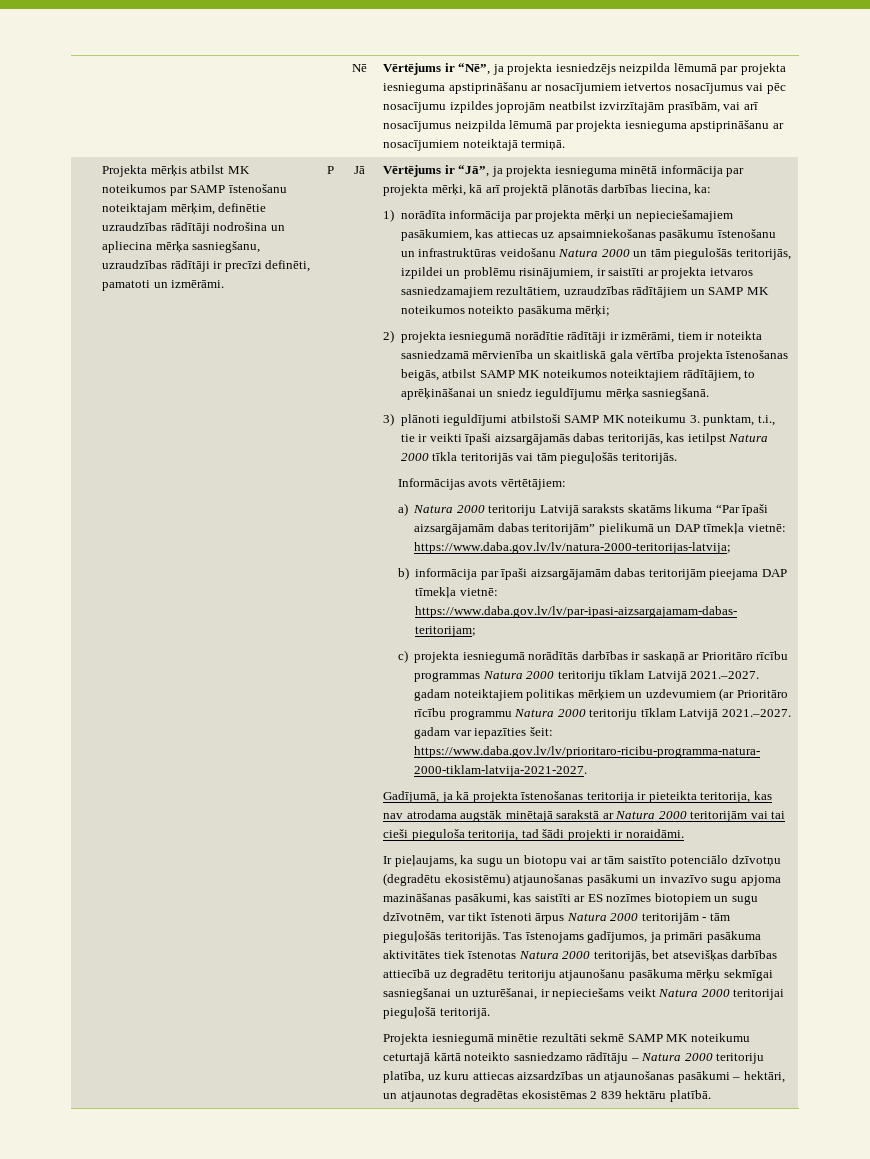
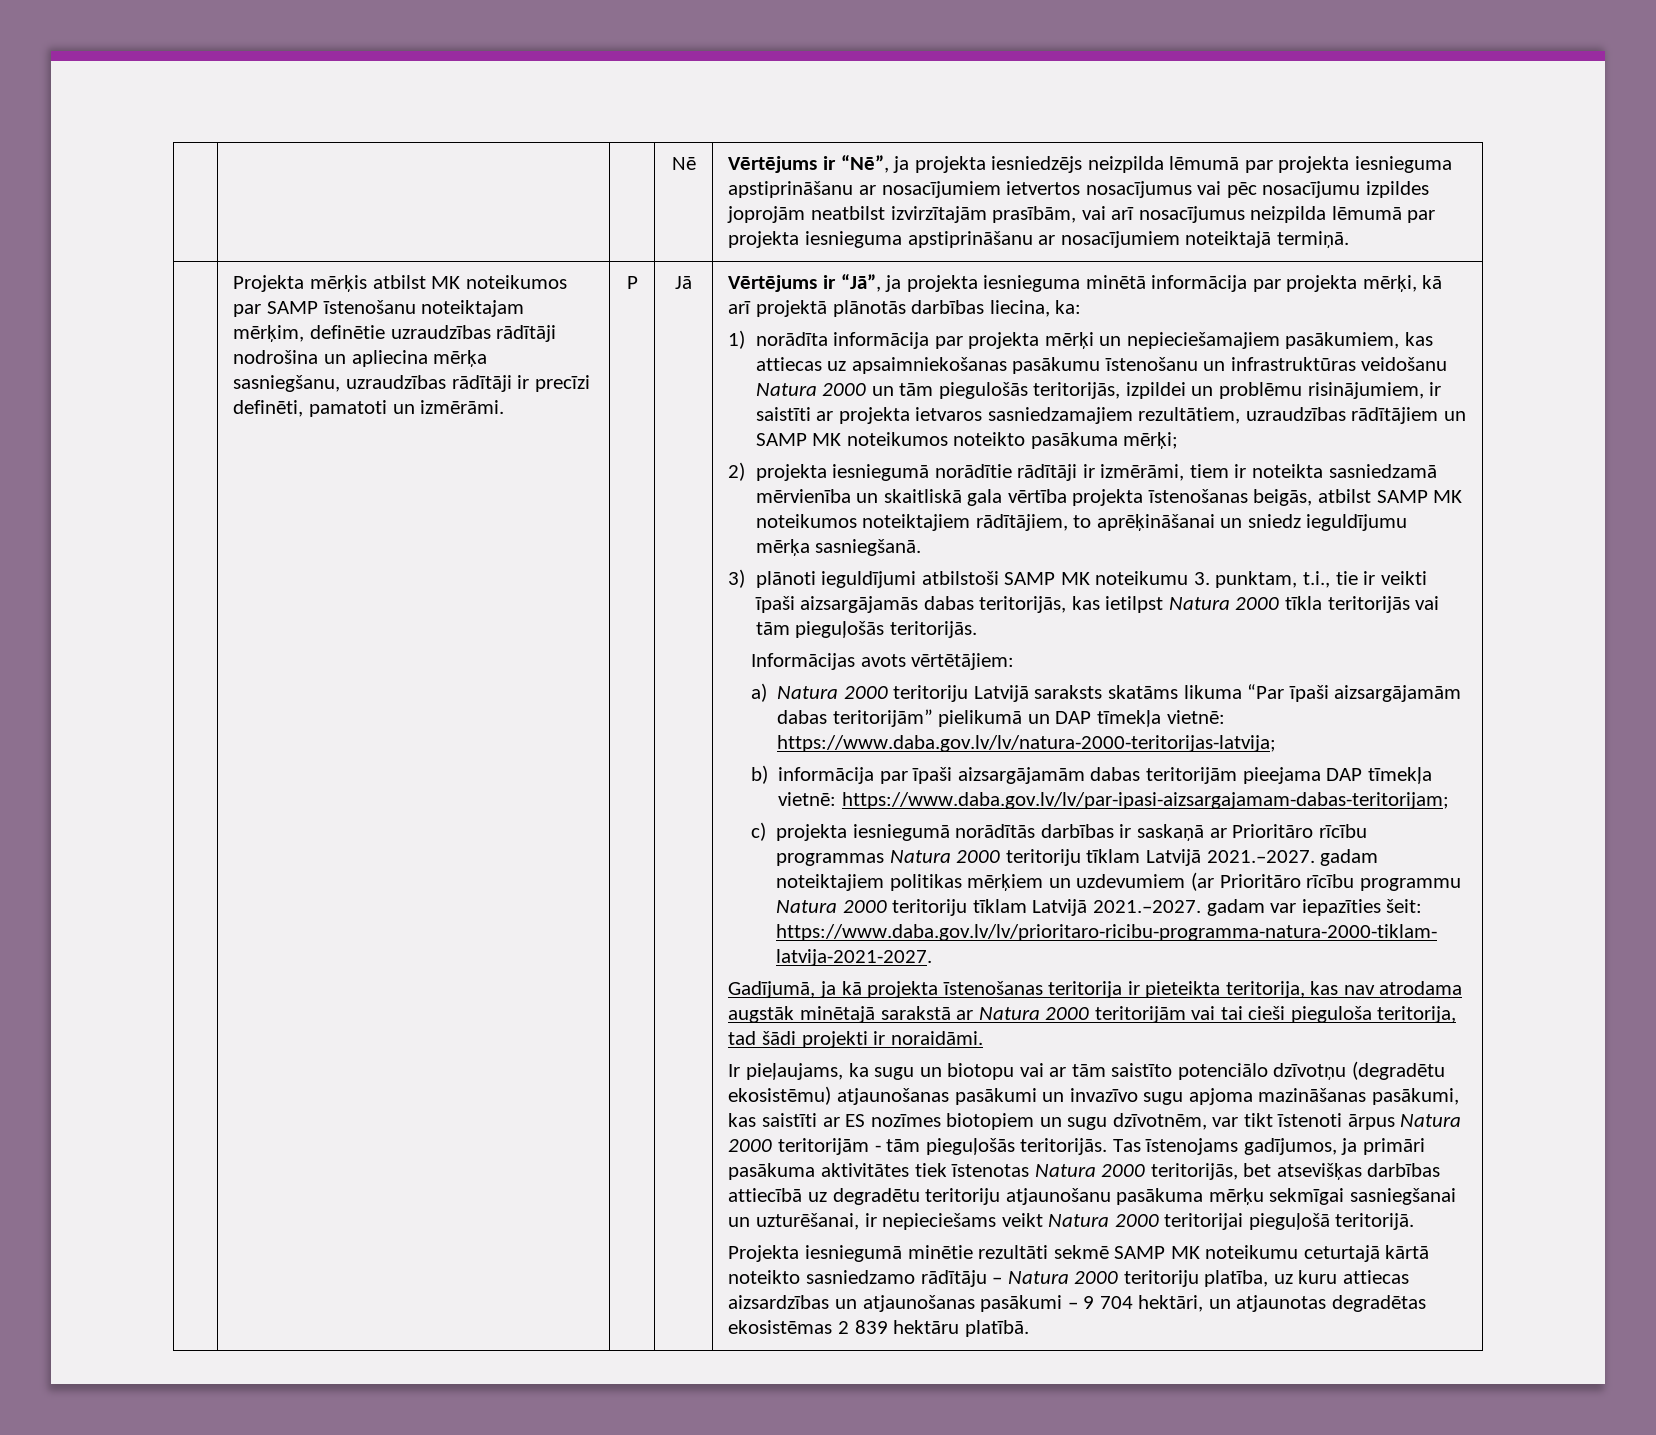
- Projekta iesniegumā minētie rezultāti sekmē SAMP MK noteikumu ceturtajā kārtā noteikto sasniedzamo rādītāju – Natura 2000 teritoriju platība, uz kuru attiecas aizsardzības un atjaunošanas pasākumi – hektāri, un atjaunotas degradētas ekosistēmas 2 839 hektāru platībā.
+ Projekta iesniegumā minētie rezultāti sekmē SAMP MK noteikumu ceturtajā kārtā noteikto sasniedzamo rādītāju – Natura 2000 teritoriju platība, uz kuru attiecas aizsardzības un atjaunošanas pasākumi – 9 704 hektāri, un atjaunotas degradētas ekosistēmas 2 839 hektāru platībā.

